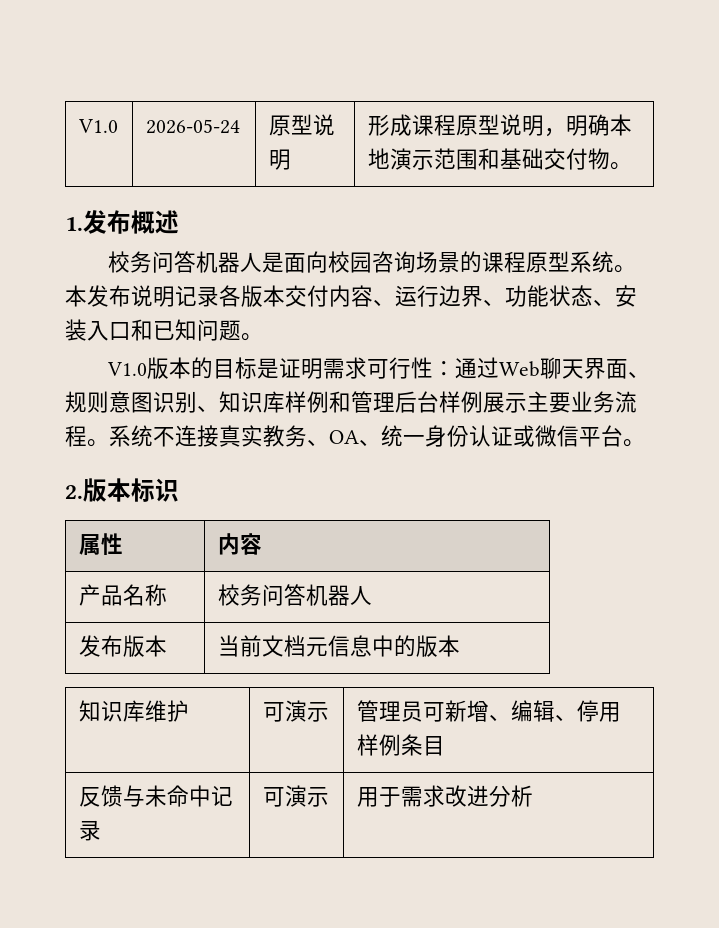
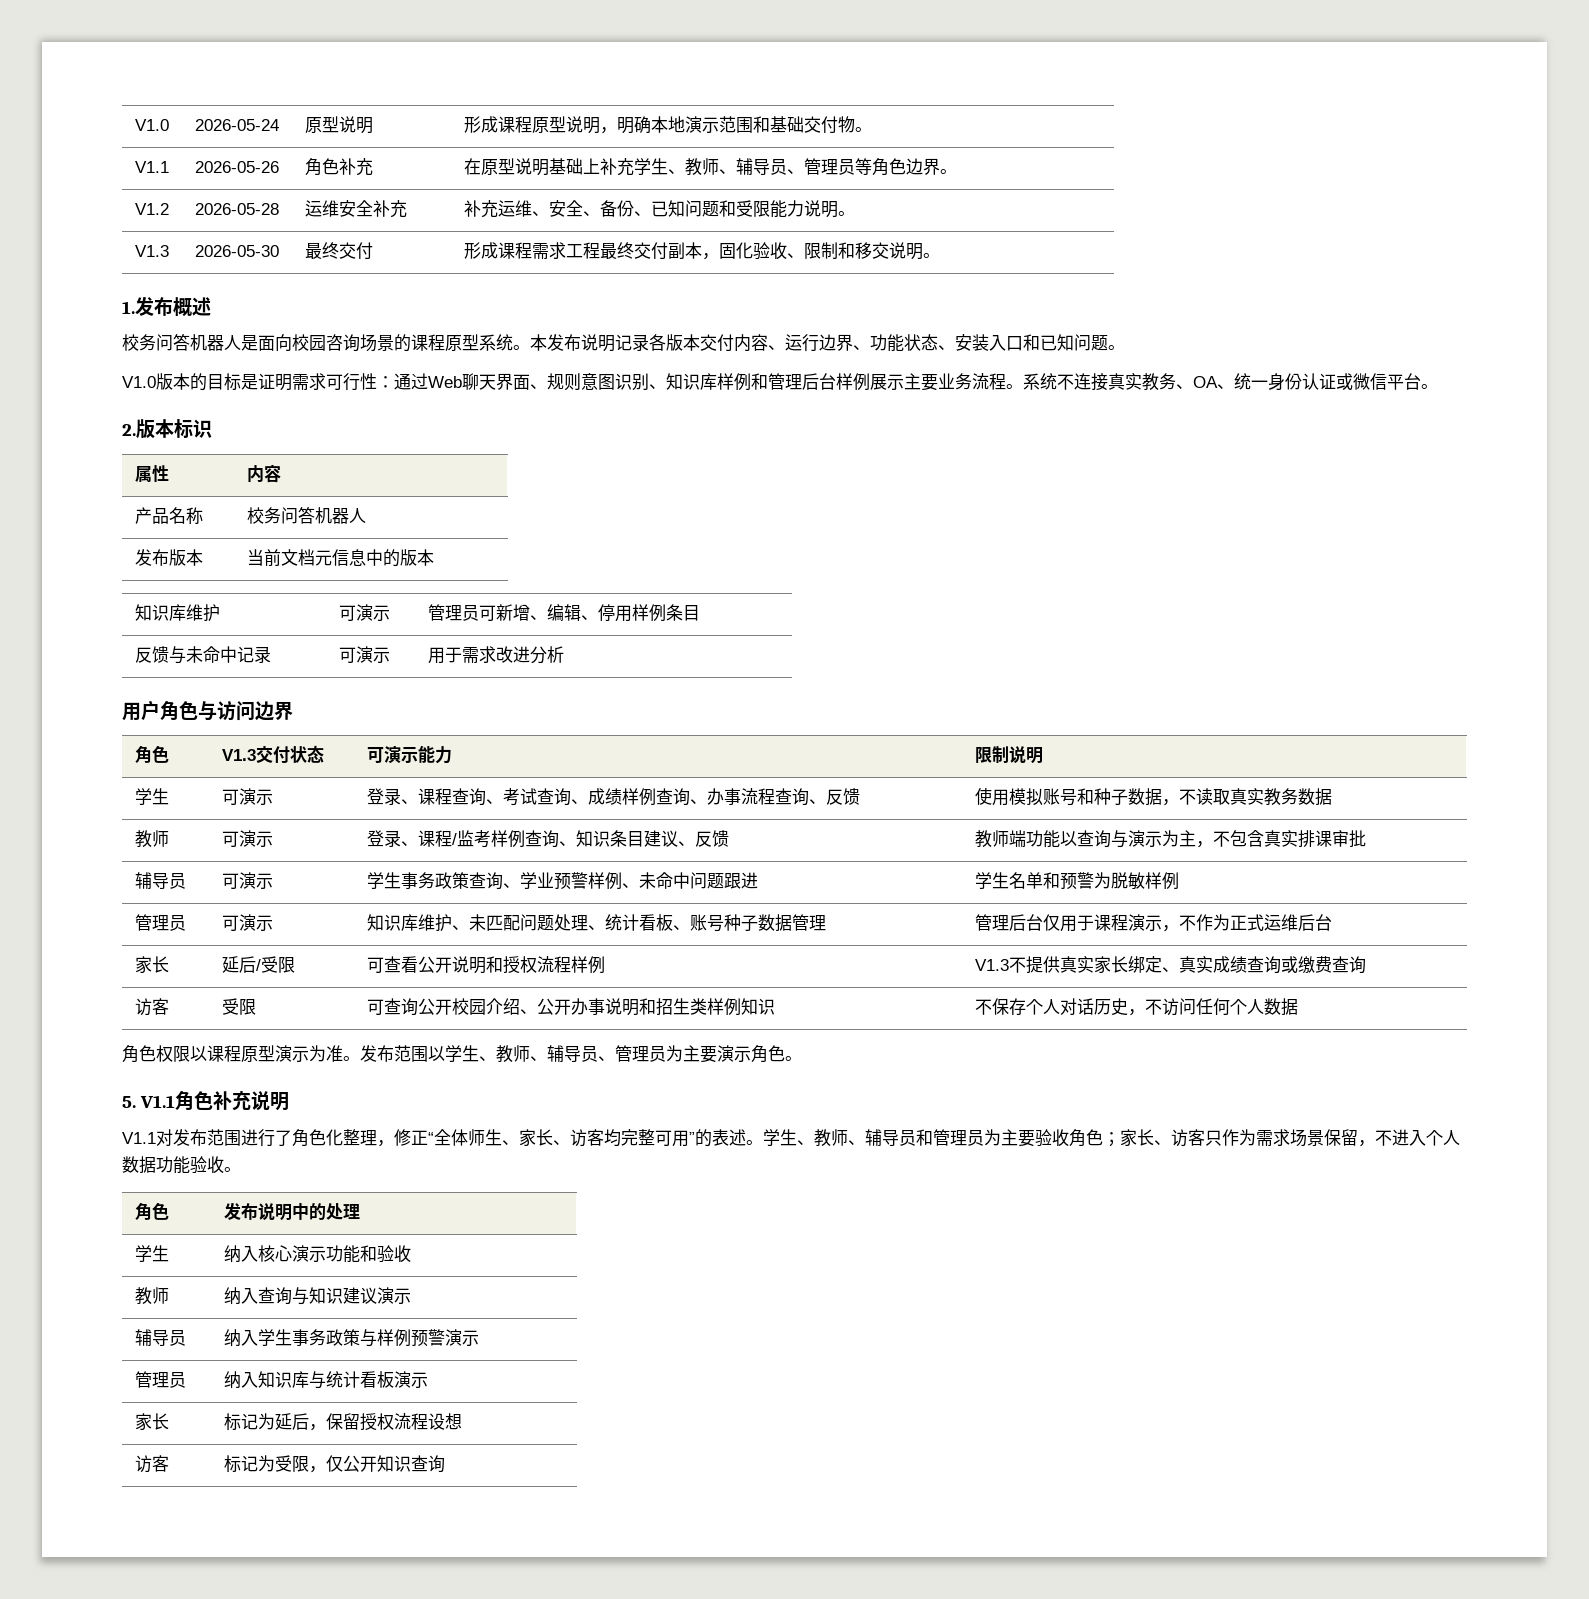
+ V1.1 | 2026-05-26 | 角色补充 | 在原型说明基础上补充学生、教师、辅导员、管理员等角色边界。
+ V1.2 | 2026-05-28 | 运维安全补充 | 补充运维、安全、备份、已知问题和受限能力说明。
+ V1.3 | 2026-05-30 | 最终交付 | 形成课程需求工程最终交付副本，固化验收、限制和移交说明。
+ 用户角色与访问边界
+ 角色 | V1.3交付状态 | 可演示能力 | 限制说明
+ 学生 | 可演示 | 登录、课程查询、考试查询、成绩样例查询、办事流程查询、反馈 | 使用模拟账号和种子数据，不读取真实教务数据
+ 教师 | 可演示 | 登录、课程/监考样例查询、知识条目建议、反馈 | 教师端功能以查询与演示为主，不包含真实排课审批
+ 辅导员 | 可演示 | 学生事务政策查询、学业预警样例、未命中问题跟进 | 学生名单和预警为脱敏样例
+ 管理员 | 可演示 | 知识库维护、未匹配问题处理、统计看板、账号种子数据管理 | 管理后台仅用于课程演示，不作为正式运维后台
+ 家长 | 延后/受限 | 可查看公开说明和授权流程样例 | V1.3不提供真实家长绑定、真实成绩查询或缴费查询
+ 访客 | 受限 | 可查询公开校园介绍、公开办事说明和招生类样例知识 | 不保存个人对话历史，不访问任何个人数据
+ 角色权限以课程原型演示为准。发布范围以学生、教师、辅导员、管理员为主要演示角色。
+ 5. V1.1角色补充说明
+ V1.1对发布范围进行了角色化整理，修正“全体师生、家长、访客均完整可用”的表述。学生、教师、辅导员和管理员为主要验收角色；家长、访客只作为需求场景保留，不进入个人数据功能验收。
+ 角色 | 发布说明中的处理
+ 学生 | 纳入核心演示功能和验收
+ 教师 | 纳入查询与知识建议演示
+ 辅导员 | 纳入学生事务政策与样例预警演示
+ 管理员 | 纳入知识库与统计看板演示
+ 家长 | 标记为延后，保留授权流程设想
+ 访客 | 标记为受限，仅公开知识查询

